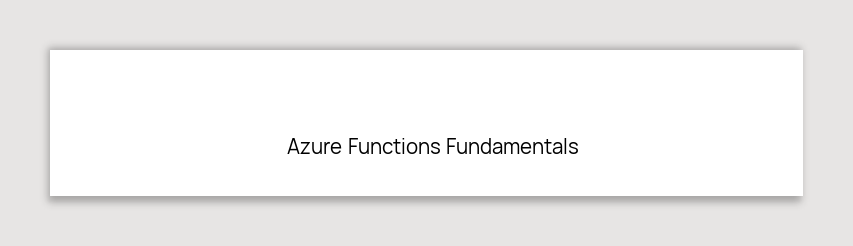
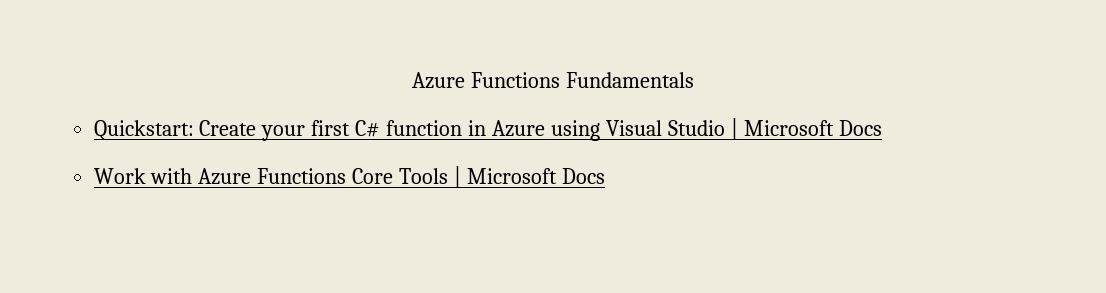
+ Quickstart: Create your first C# function in Azure using Visual Studio | Microsoft Docs
+ Work with Azure Functions Core Tools | Microsoft Docs

